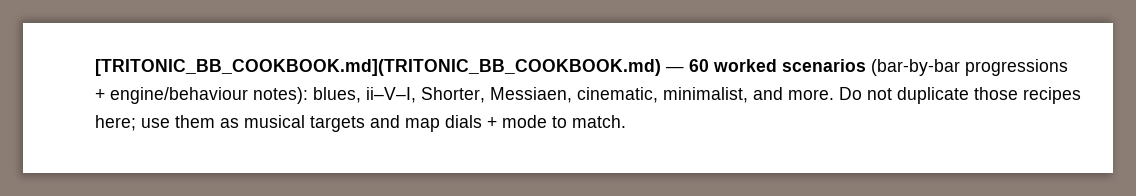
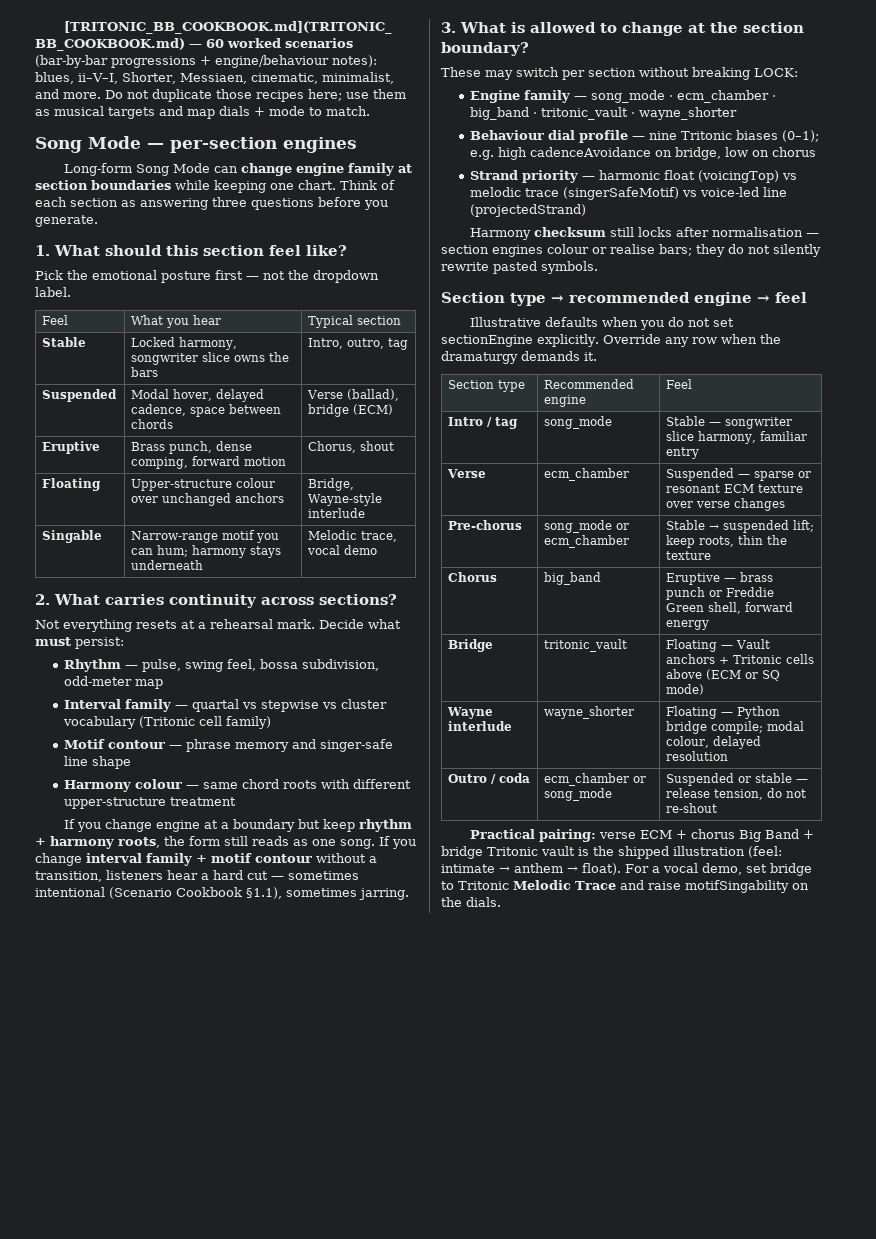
+ Song Mode — per-section engines
+ Long-form Song Mode can change engine family at section boundaries while keeping one chart. Think of each section as answering three questions before you generate.
+ 1. What should this section feel like?
+ Pick the emotional posture first — not the dropdown label.
+ Feel | What you hear | Typical section
+ Stable | Locked harmony, songwriter slice owns the bars | Intro, outro, tag
+ Suspended | Modal hover, delayed cadence, space between chords | Verse (ballad), bridge (ECM)
+ Eruptive | Brass punch, dense comping, forward motion | Chorus, shout
+ Floating | Upper-structure colour over unchanged anchors | Bridge, Wayne-style interlude
+ Singable | Narrow-range motif you can hum; harmony stays underneath | Melodic trace, vocal demo
+ 2. What carries continuity across sections?
+ Not everything resets at a rehearsal mark. Decide what must persist:
+ Rhythm — pulse, swing feel, bossa subdivision, odd-meter map
+ Interval family — quartal vs stepwise vs cluster vocabulary (Tritonic cell family)
+ Motif contour — phrase memory and singer-safe line shape
+ Harmony colour — same chord roots with different upper-structure treatment
+ If you change engine at a boundary but keep rhythm + harmony roots, the form still reads as one song. If you change interval family + motif contour without a transition, listeners hear a hard cut — sometimes intentional (Scenario Cookbook §1.1), sometimes jarring.
+ 3. What is allowed to change at the section boundary?
+ These may switch per section without breaking LOCK:
+ Engine family — song_mode · ecm_chamber · big_band · tritonic_vault · wayne_shorter
+ Behaviour dial profile — nine Tritonic biases (0–1); e.g. high cadenceAvoidance on bridge, low on chorus
+ Strand priority — harmonic float (voicingTop) vs melodic trace (singerSafeMotif) vs voice-led line (projectedStrand)
+ Harmony checksum still locks after normalisation — section engines colour or realise bars; they do not silently rewrite pasted symbols.
+ Section type → recommended engine → feel
+ Illustrative defaults when you do not set sectionEngine explicitly. Override any row when the dramaturgy demands it.
+ Section type | Recommended engine | Feel
+ Intro / tag | song_mode | Stable — songwriter slice harmony, familiar entry
+ Verse | ecm_chamber | Suspended — sparse or resonant ECM texture over verse changes
+ Pre-chorus | song_mode or ecm_chamber | Stable → suspended lift; keep roots, thin the texture
+ Chorus | big_band | Eruptive — brass punch or Freddie Green shell, forward energy
+ Bridge | tritonic_vault | Floating — Vault anchors + Tritonic cells above (ECM or SQ mode)
+ Wayne interlude | wayne_shorter | Floating — Python bridge compile; modal colour, delayed resolution
+ Outro / coda | ecm_chamber or song_mode | Suspended or stable — release tension, do not re-shout
+ Practical pairing: verse ECM + chorus Big Band + bridge Tritonic vault is the shipped illustration (feel: intimate → anthem → float). For a vocal demo, set bridge to Tritonic Melodic Trace and raise motifSingability on the dials.

